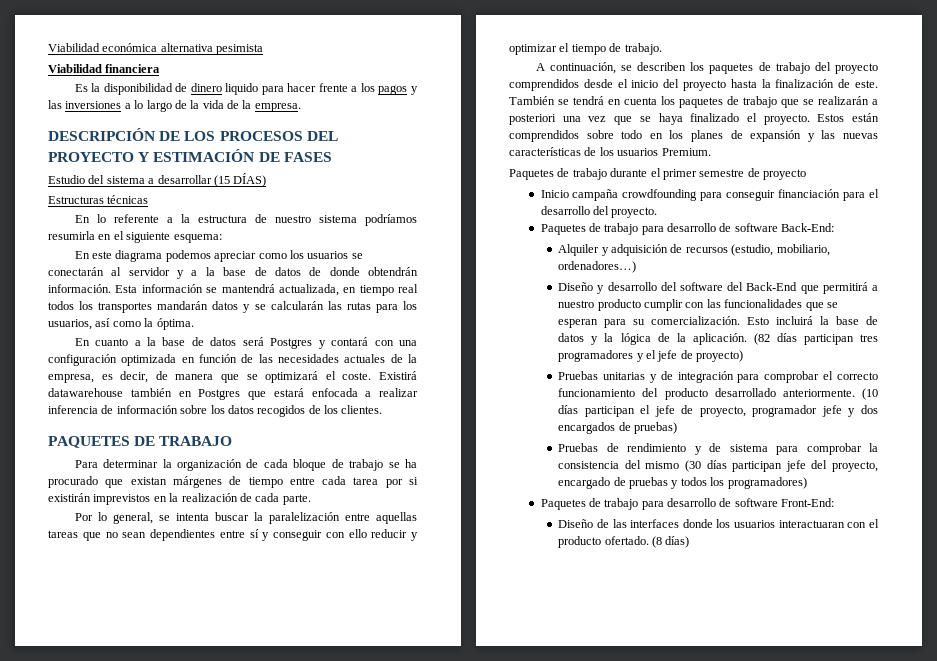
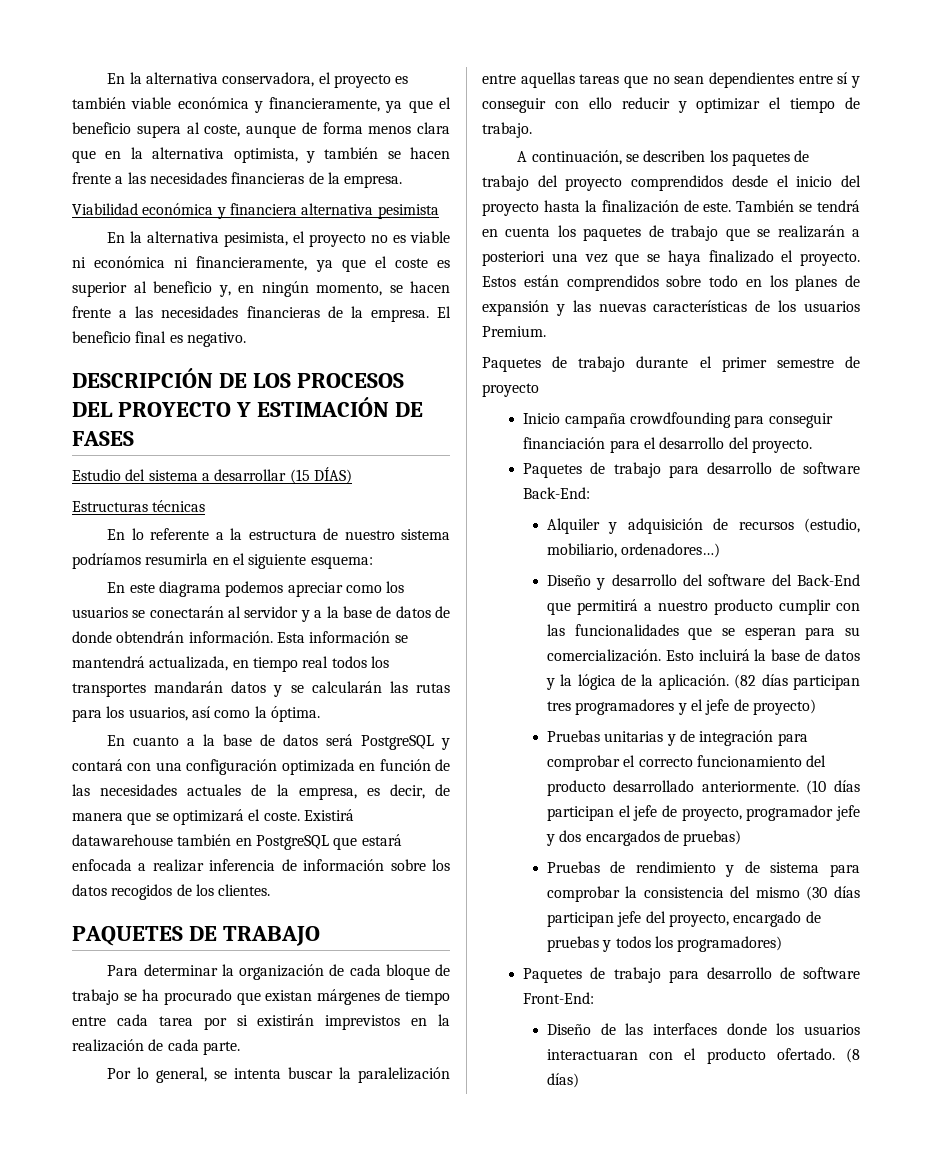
- Viabilidad económica alternativa pesimista
- Viabilidad financiera
- Es la disponibilidad de dinero liquido para hacer frente a los pagos y las inversiones a lo largo de la vida de la empresa.
+ En la alternativa conservadora, el proyecto es también viable económica y financieramente, ya que el beneficio supera al coste, aunque de forma menos clara que en la alternativa optimista, y también se hacen frente a las necesidades financieras de la empresa.
+ Viabilidad económica y financiera alternativa pesimista
+ En la alternativa pesimista, el proyecto no es viable ni económica ni financieramente, ya que el coste es superior al beneficio y, en ningún momento, se hacen frente a las necesidades financieras de la empresa. El beneficio final es negativo.
- En cuanto a la base de datos será Postgres y contará con una configuración optimizada en función de las necesidades actuales de la empresa, es decir, de manera que se optimizará el coste.
+ En cuanto a la base de datos será PostgreSQL y contará con una configuración optimizada en función de las necesidades actuales de la empresa, es decir, de manera que se optimizará el coste.
- Existirá datawarehouse también en Postgres que estará enfocada a realizar inferencia de información sobre los datos recogidos de los clientes.
+ Existirá datawarehouse también en PostgreSQL que estará enfocada a realizar inferencia de información sobre los datos recogidos de los clientes.

